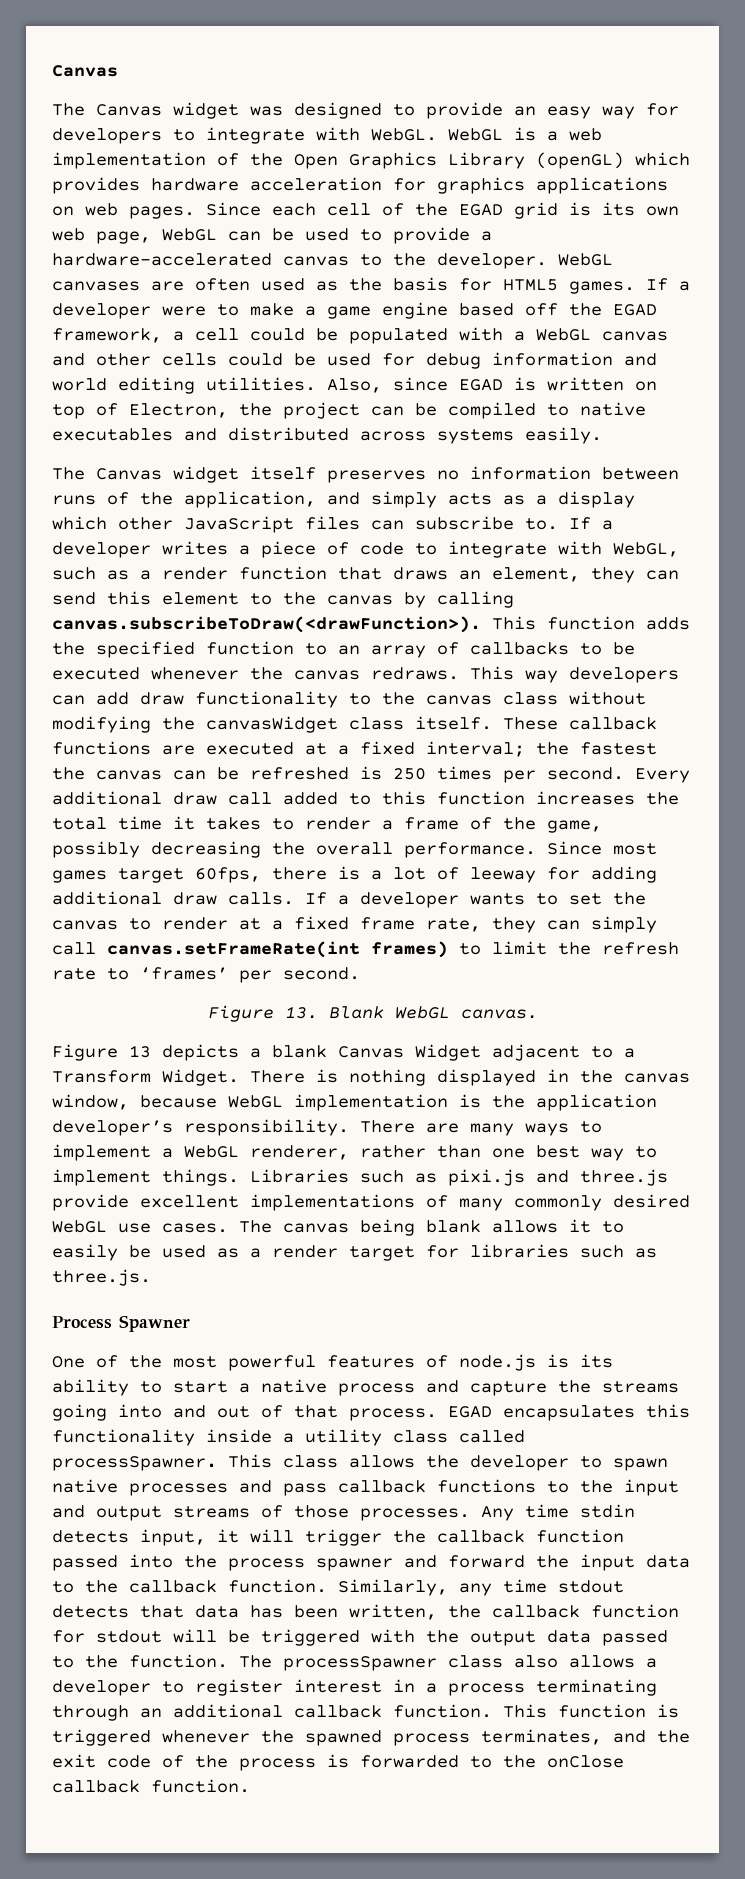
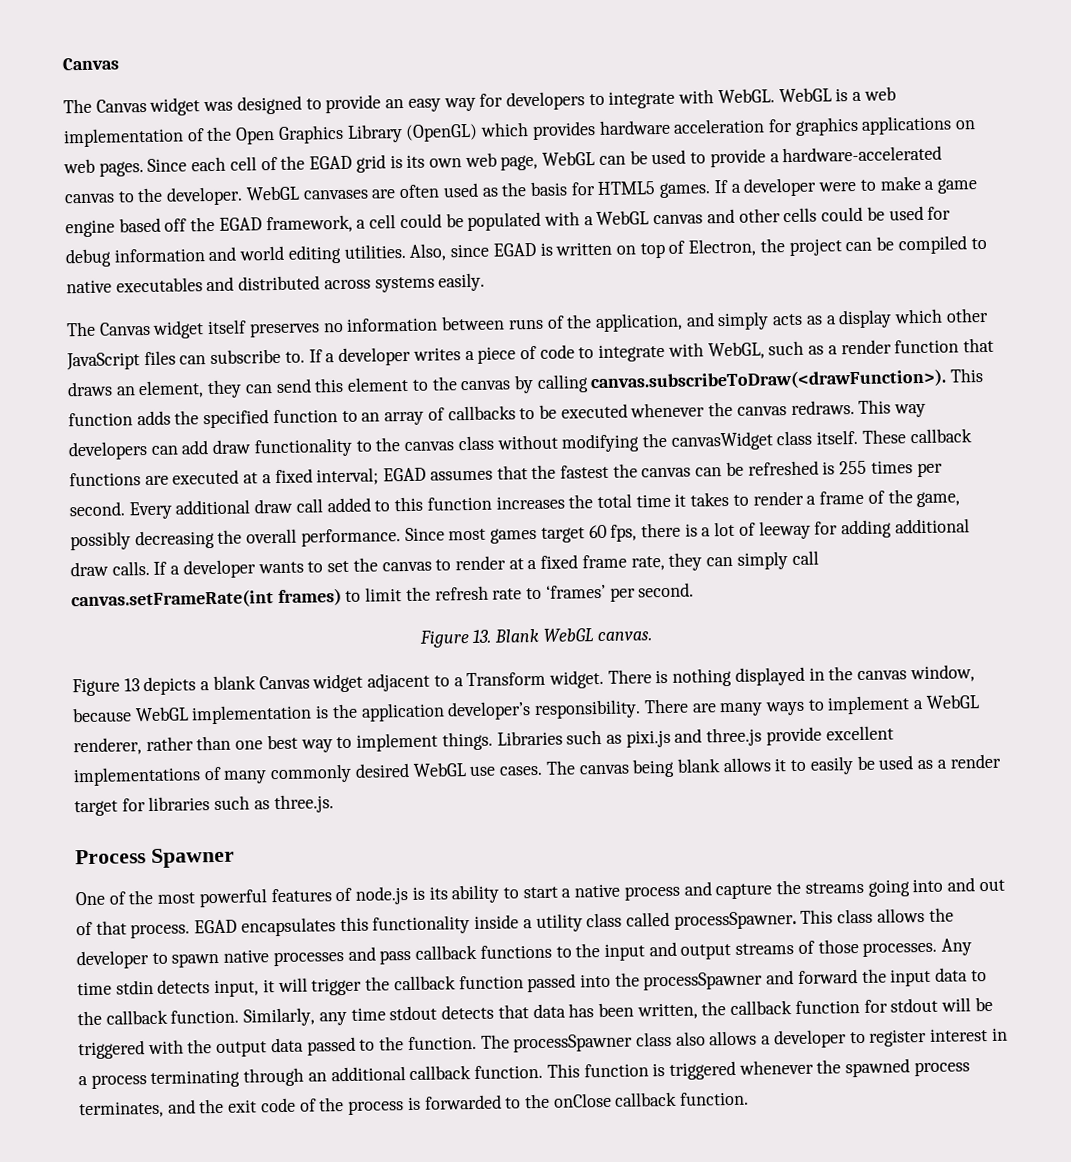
- WebGL is a web implementation of the Open Graphics Library (openGL) which provides hardware acceleration for graphics applications on web pages.
+ WebGL is a web implementation of the Open Graphics Library (OpenGL) which provides hardware acceleration for graphics applications on web pages.
- These callback functions are executed at a fixed interval; the fastest the canvas can be refreshed is 250 times per second.
+ These callback functions are executed at a fixed interval; EGAD assumes that the fastest the canvas can be refreshed is 255 times per second.
- Since most games target 60fps, there is a lot of leeway for adding additional draw calls.
+ Since most games target 60 fps, there is a lot of leeway for adding additional draw calls.
- Figure 13 depicts a blank Canvas Widget adjacent to a Transform Widget.
+ Figure 13 depicts a blank Canvas widget adjacent to a Transform widget.
- Any time stdin detects input, it will trigger the callback function passed into the process spawner and forward the input data to the callback function.
+ Any time stdin detects input, it will trigger the callback function passed into the processSpawner and forward the input data to the callback function.

